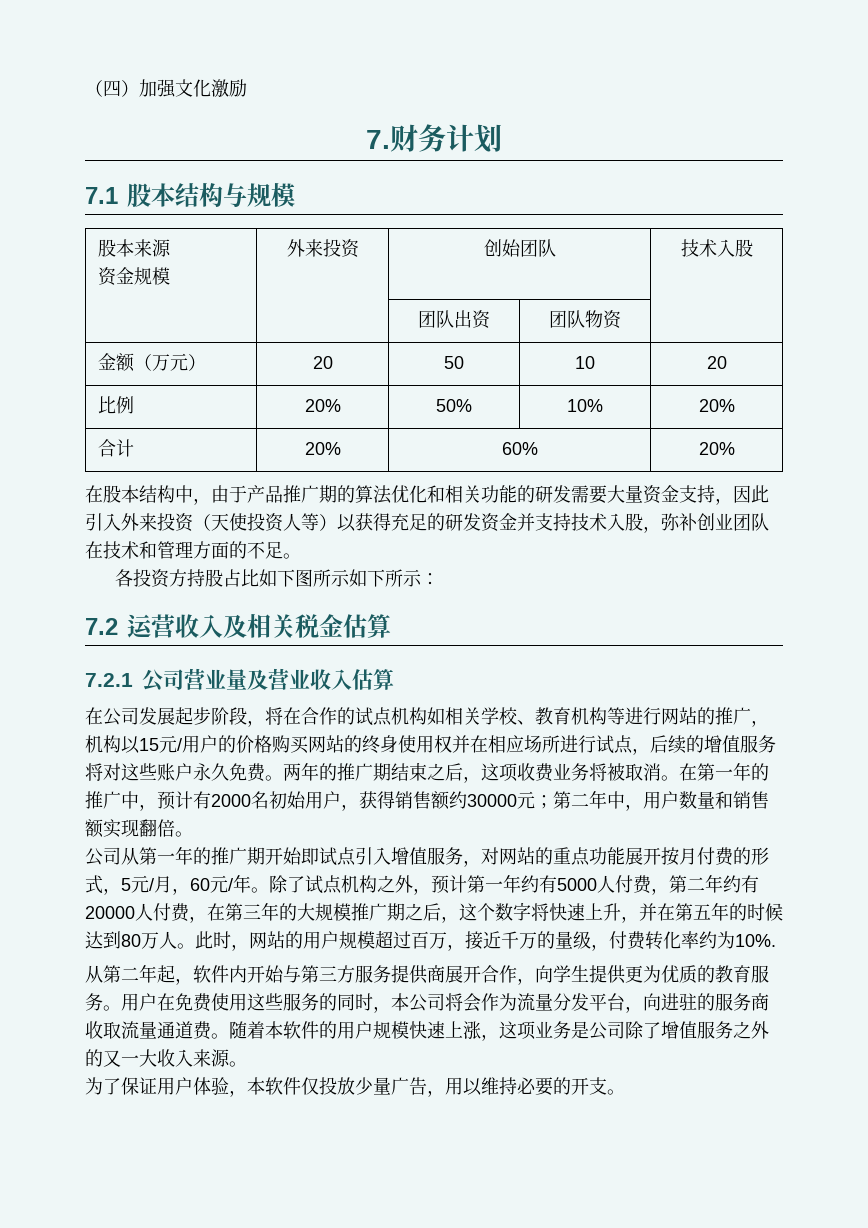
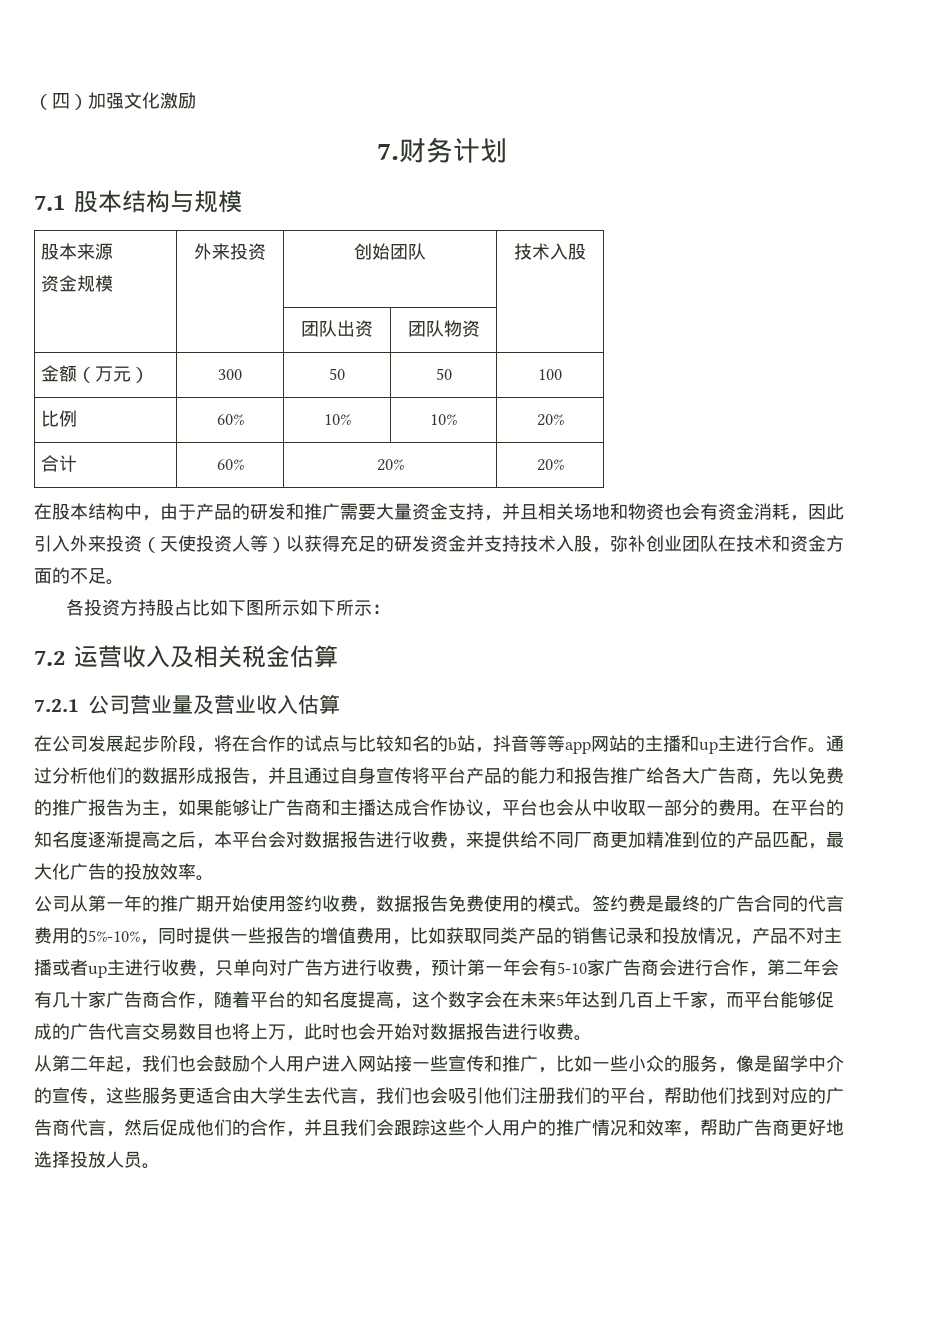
- 金额（万元） | 20 | 50 | 10 | 20
+ 金额（万元） | 300 | 50 | 50 | 100
- 比例 | 20% | 50% | 10% | 20%
+ 比例 | 60% | 10% | 10% | 20%
- 合计 | 20% | 60% | 20%
+ 合计 | 60% | 20% | 20%
- 在股本结构中，由于产品推广期的算法优化和相关功能的研发需要大量资金支持，因此引入外来投资（天使投资人等）以获得充足的研发资金并支持技术入股，弥补创业团队在技术和管理方面的不足。
+ 在股本结构中，由于产品的研发和推广需要大量资金支持，并且相关场地和物资也会有资金消耗，因此引入外来投资（天使投资人等）以获得充足的研发资金并支持技术入股，弥补创业团队在技术和资金方面的不足。
- 在公司发展起步阶段，将在合作的试点机构如相关学校、教育机构等进行网站的推广，机构以15元/用户的价格购买网站的终身使用权并在相应场所进行试点，后续的增值服务将对这些账户永久免费。两年的推广期结束之后，这项收费业务将被取消。在第一年的推广中，预计有2000名初始用户，获得销售额约30000元；第二年中，用户数量和销售额实现翻倍。
+ 在公司发展起步阶段，将在合作的试点与比较知名的b站，抖音等等app网站的主播和up主进行合作。通过分析他们的数据形成报告，并且通过自身宣传将平台产品的能力和报告推广给各大广告商，先以免费的推广报告为主，如果能够让广告商和主播达成合作协议，平台也会从中收取一部分的费用。在平台的知名度逐渐提高之后，本平台会对数据报告进行收费，来提供给不同厂商更加精准到位的产品匹配，最大化广告的投放效率。
- 公司从第一年的推广期开始即试点引入增值服务，对网站的重点功能展开按月付费的形式，5元/月，60元/年。除了试点机构之外，预计第一年约有5000人付费，第二年约有20000人付费，在第三年的大规模推广期之后，这个数字将快速上升，并在第五年的时候达到80万人。此时，网站的用户规模超过百万，接近千万的量级，付费转化率约为10%.
- 从第二年起，软件内开始与第三方服务提供商展开合作，向学生提供更为优质的教育服务。用户在免费使用这些服务的同时，本公司将会作为流量分发平台，向进驻的服务商收取流量通道费。随着本软件的用户规模快速上涨，这项业务是公司除了增值服务之外的又一大收入来源。
- 为了保证用户体验，本软件仅投放少量广告，用以维持必要的开支。
+ 公司从第一年的推广期开始使用签约收费，数据报告免费使用的模式。签约费是最终的广告合同的代言费用的5%-10%，同时提供一些报告的增值费用，比如获取同类产品的销售记录和投放情况，产品不对主播或者up主进行收费，只单向对广告方进行收费，预计第一年会有5-10家广告商会进行合作，第二年会有几十家广告商合作，随着平台的知名度提高，这个数字会在未来5年达到几百上千家，而平台能够促成的广告代言交易数目也将上万，此时也会开始对数据报告进行收费。
+ 从第二年起，我们也会鼓励个人用户进入网站接一些宣传和推广，比如一些小众的服务，像是留学中介的宣传，这些服务更适合由大学生去代言，我们也会吸引他们注册我们的平台，帮助他们找到对应的广告商代言，然后促成他们的合作，并且我们会跟踪这些个人用户的推广情况和效率，帮助广告商更好地选择投放人员。

